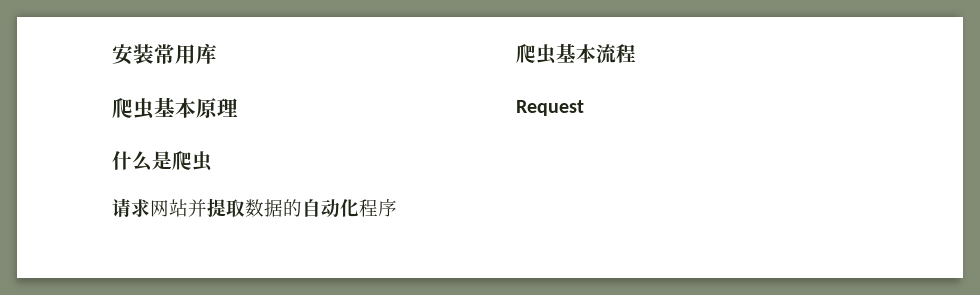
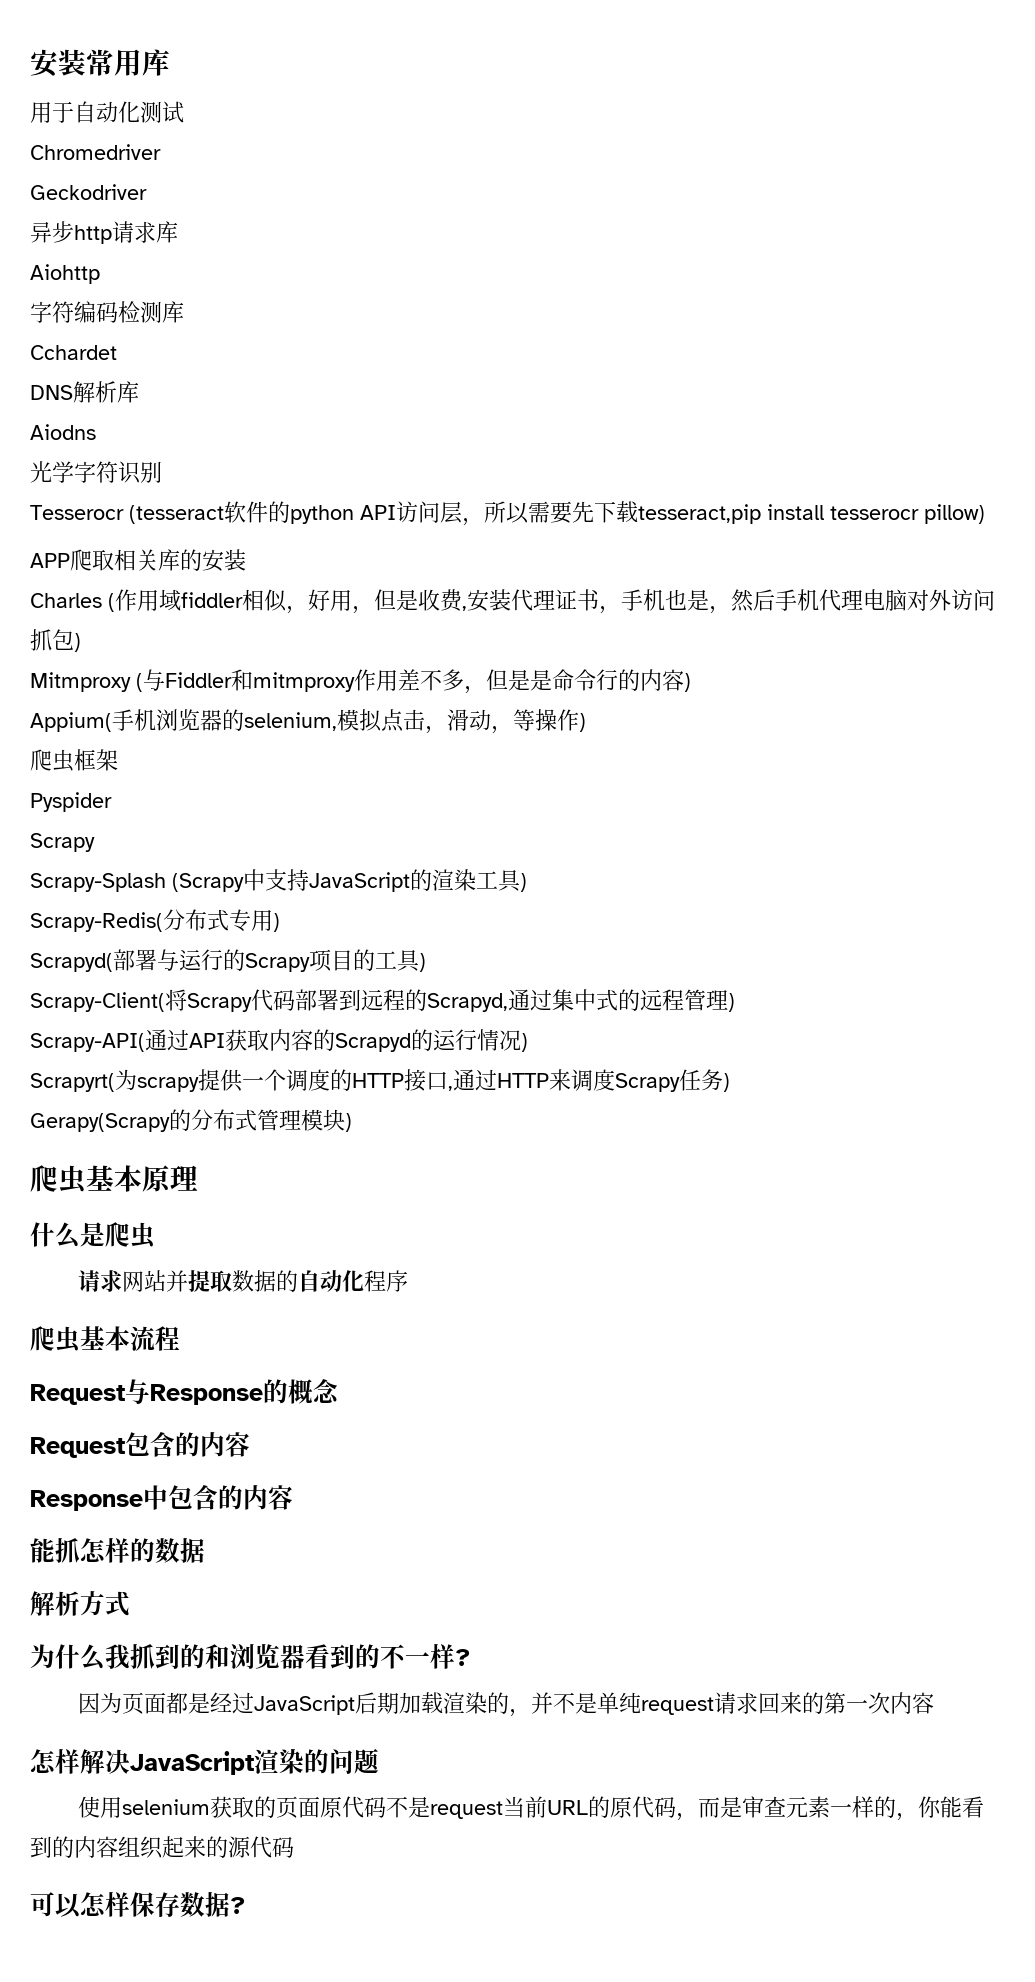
+ 用于自动化测试
+ Chromedriver
+ Geckodriver
+ 异步http请求库
+ Aiohttp
+ 字符编码检测库
+ Cchardet
+ DNS解析库
+ Aiodns
+ 光学字符识别
+ Tesserocr (tesseract软件的python API访问层，所以需要先下载tesseract,pip install tesserocr pillow)
+ APP爬取相关库的安装
+ Charles (作用域fiddler相似，好用，但是收费,安装代理证书，手机也是，然后手机代理电脑对外访问抓包)
+ Mitmproxy (与Fiddler和mitmproxy作用差不多，但是是命令行的内容)
+ Appium(手机浏览器的selenium,模拟点击，滑动，等操作)
+ 爬虫框架
+ Pyspider
+ Scrapy
+ Scrapy-Splash (Scrapy中支持JavaScript的渲染工具)
+ Scrapy-Redis(分布式专用)
+ Scrapyd(部署与运行的Scrapy项目的工具)
+ Scrapy-Client(将Scrapy代码部署到远程的Scrapyd,通过集中式的远程管理)
+ Scrapy-API(通过API获取内容的Scrapyd的运行情况)
+ Scrapyrt(为scrapy提供一个调度的HTTP接口,通过HTTP来调度Scrapy任务)
+ Gerapy(Scrapy的分布式管理模块)
- Request
+ Request与Response的概念
+ Request包含的内容
+ Response中包含的内容
+ 能抓怎样的数据
+ 解析方式
+ 为什么我抓到的和浏览器看到的不一样?
+ 因为页面都是经过JavaScript后期加载渲染的，并不是单纯request请求回来的第一次内容
+ 怎样解决JavaScript渲染的问题
+ 使用selenium获取的页面原代码不是request当前URL的原代码，而是审查元素一样的，你能看到的内容组织起来的源代码
+ 可以怎样保存数据?

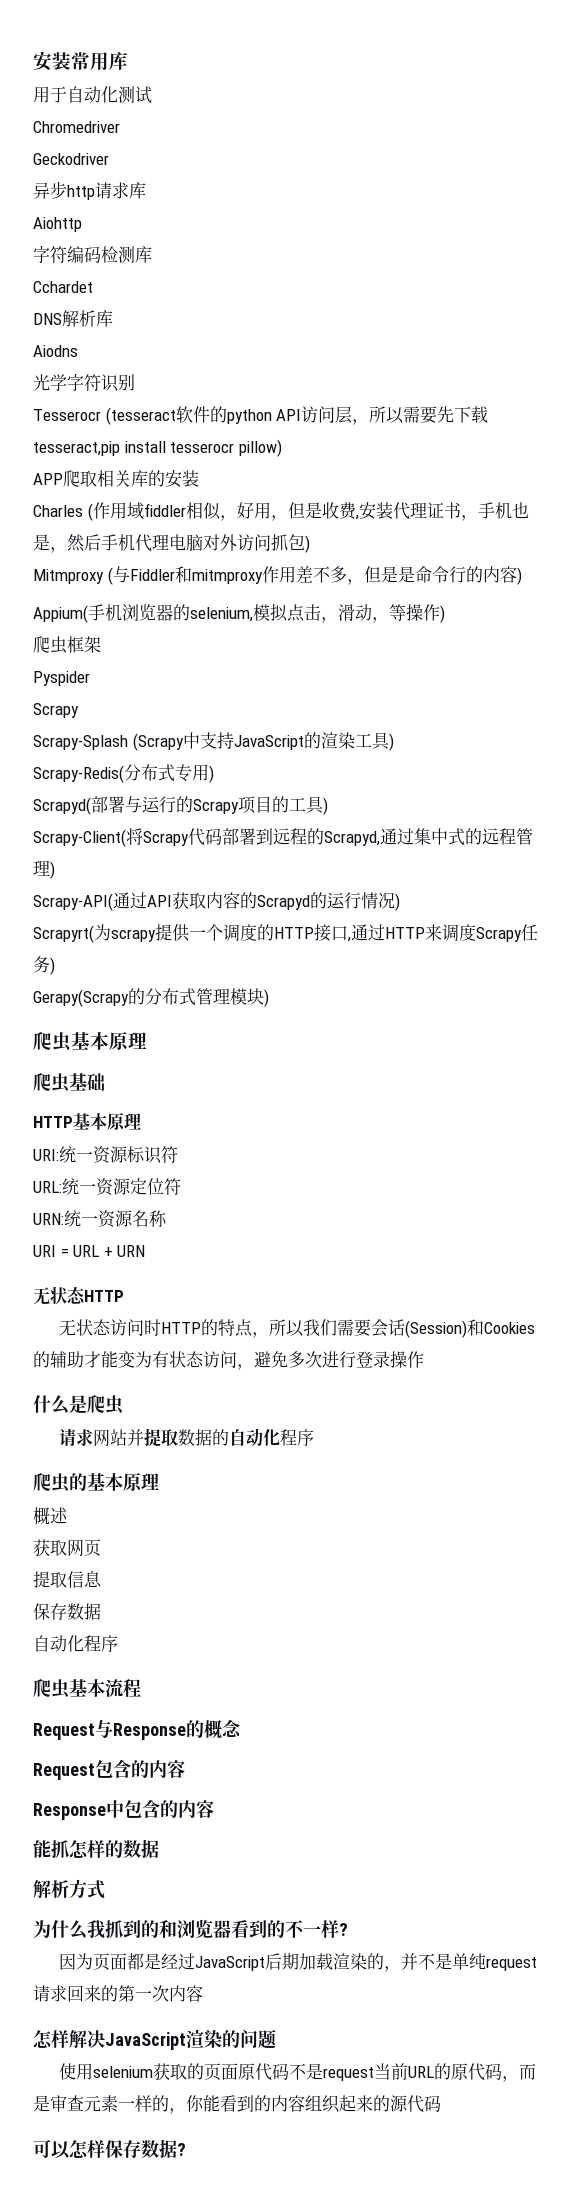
+ 爬虫基础
+ HTTP基本原理
+ URI:统一资源标识符
+ URL:统一资源定位符
+ URN:统一资源名称
+ URI = URL + URN
+ 无状态HTTP
+ 无状态访问时HTTP的特点，所以我们需要会话(Session)和Cookies的辅助才能变为有状态访问，避免多次进行登录操作
+ 爬虫的基本原理
+ 概述
+ 获取网页
+ 提取信息
+ 保存数据
+ 自动化程序

